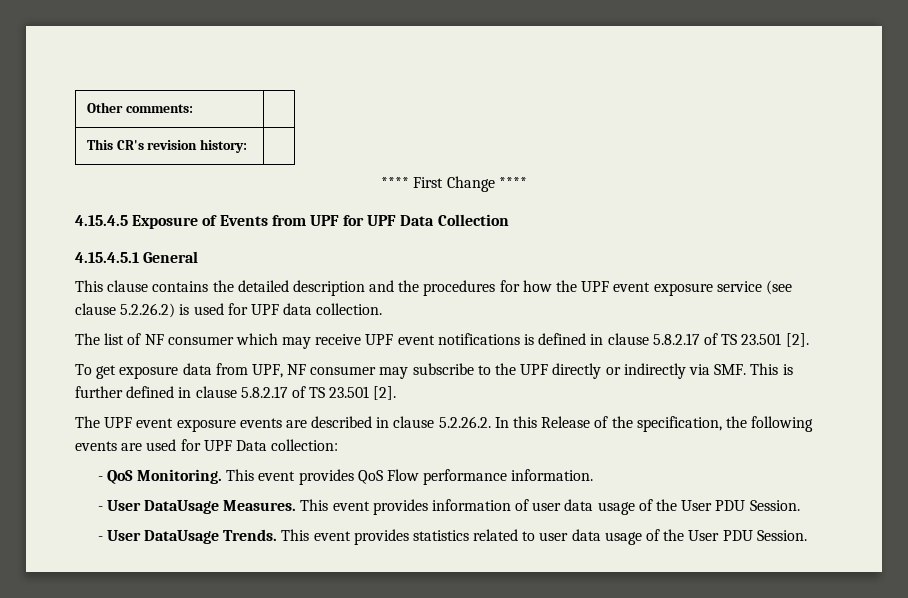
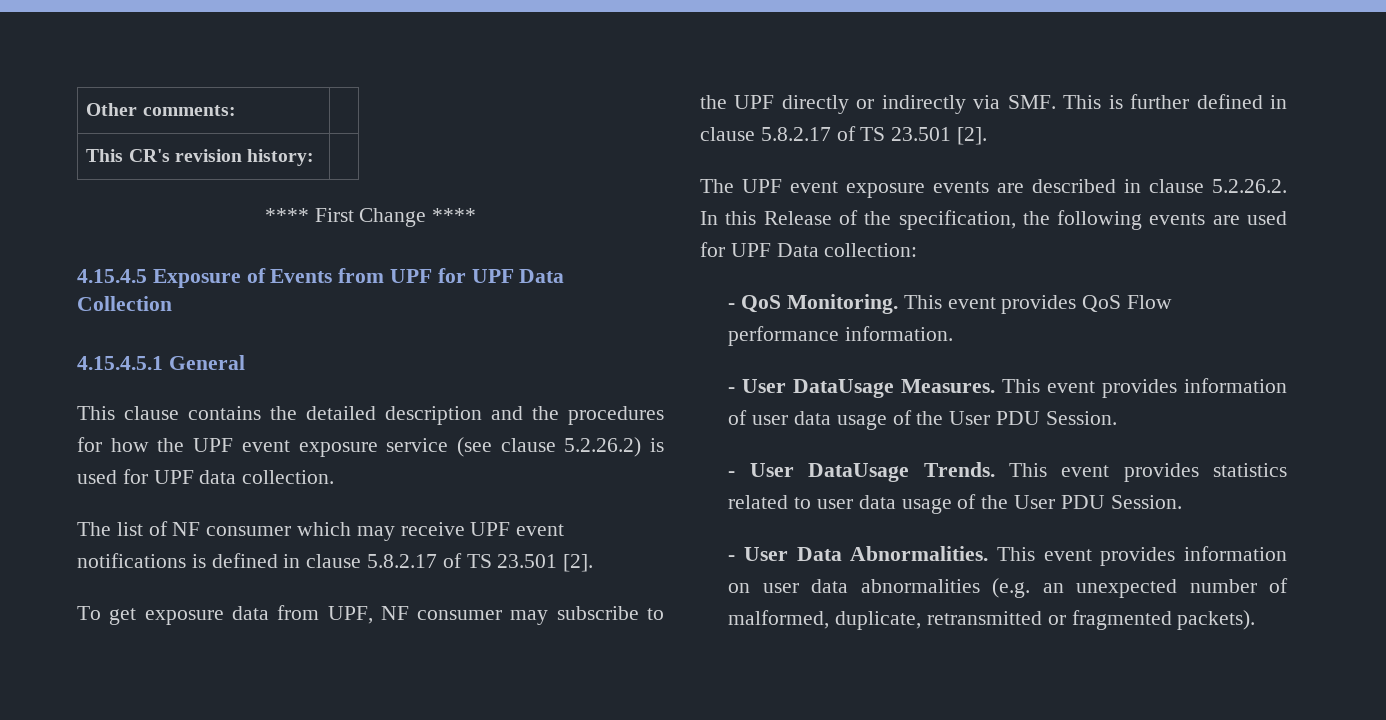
+ - User Data Abnormalities. This event provides information on user data abnormalities (e.g. an unexpected number of malformed, duplicate, retransmitted or fragmented packets).

